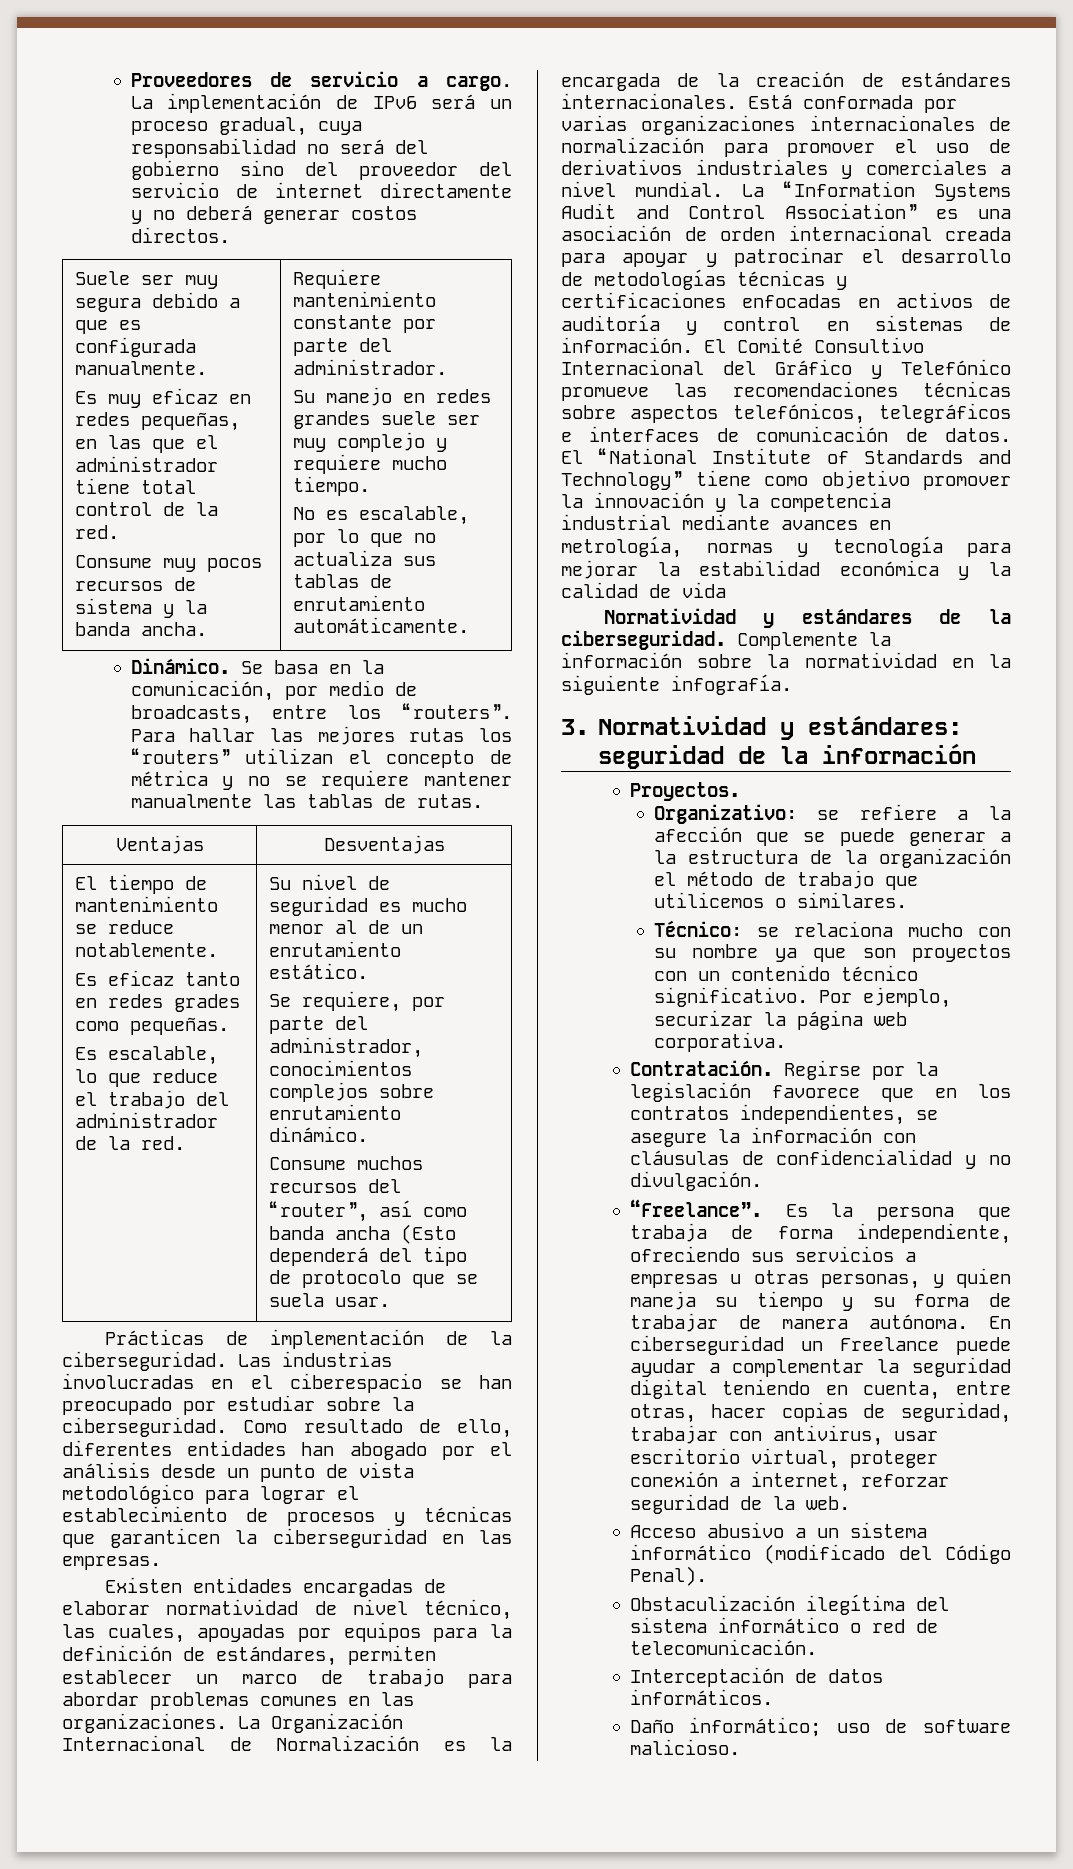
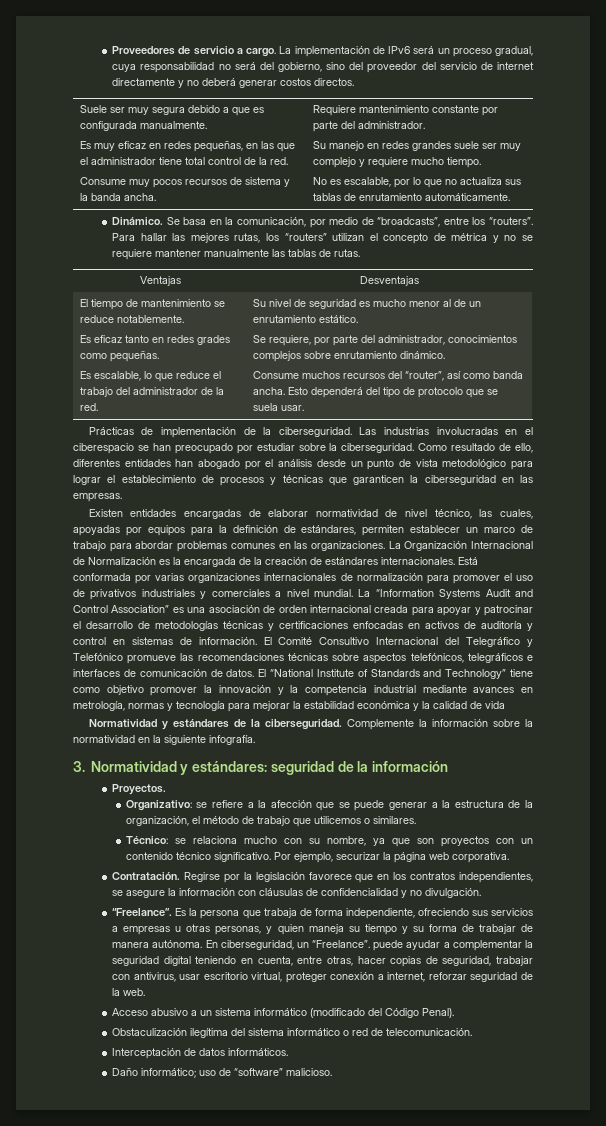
- La implementación de IPv6 será un proceso gradual, cuya responsabilidad no será del gobierno sino del proveedor del servicio de internet directamente y no deberá generar costos directos.
+ La implementación de IPv6 será un proceso gradual, cuya responsabilidad no será del gobierno, sino del proveedor del servicio de internet directamente y no deberá generar costos directos.
- Se basa en la comunicación, por medio de broadcasts, entre los “routers”.
+ Se basa en la comunicación, por medio de “broadcasts”, entre los “routers”.
- Para hallar las mejores rutas los “routers” utilizan el concepto de métrica y no se requiere mantener manualmente las tablas de rutas.
+ Para hallar las mejores rutas, los “routers” utilizan el concepto de métrica y no se requiere mantener manualmente las tablas de rutas.
- Consume muchos recursos del “router”, así como banda ancha (Esto dependerá del tipo de protocolo que se suela usar.
+ Consume muchos recursos del “router”, así como banda ancha. Esto dependerá del tipo de protocolo que se suela usar.
- Está conformada por varias organizaciones internacionales de normalización para promover el uso de derivativos industriales y comerciales a nivel mundial.
+ Está conformada por varias organizaciones internacionales de normalización para promover el uso de privativos industriales y comerciales a nivel mundial.
- El Comité Consultivo Internacional del Gráfico y Telefónico promueve las recomendaciones técnicas sobre aspectos telefónicos, telegráficos e interfaces de comunicación de datos.
+ El Comité Consultivo Internacional del Telegráfico y Telefónico promueve las recomendaciones técnicas sobre aspectos telefónicos, telegráficos e interfaces de comunicación de datos.
- Organizativo: se refiere a la afección que se puede generar a la estructura de la organización el método de trabajo que utilicemos o similares.
+ Organizativo: se refiere a la afección que se puede generar a la estructura de la organización, el método de trabajo que utilicemos o similares.
- Técnico: se relaciona mucho con su nombre ya que son proyectos con un contenido técnico significativo.
+ Técnico: se relaciona mucho con su nombre, ya que son proyectos con un contenido técnico significativo.
- En ciberseguridad un Freelance puede ayudar a complementar la seguridad digital teniendo en cuenta, entre otras, hacer copias de seguridad, trabajar con antivirus, usar escritorio virtual, proteger conexión a internet, reforzar seguridad de la web.
+ En ciberseguridad, un “Freelance”. puede ayudar a complementar la seguridad digital teniendo en cuenta, entre otras, hacer copias de seguridad, trabajar con antivirus, usar escritorio virtual, proteger conexión a internet, reforzar seguridad de la web.
- Daño informático; uso de software malicioso.
+ Daño informático; uso de “software” malicioso.

